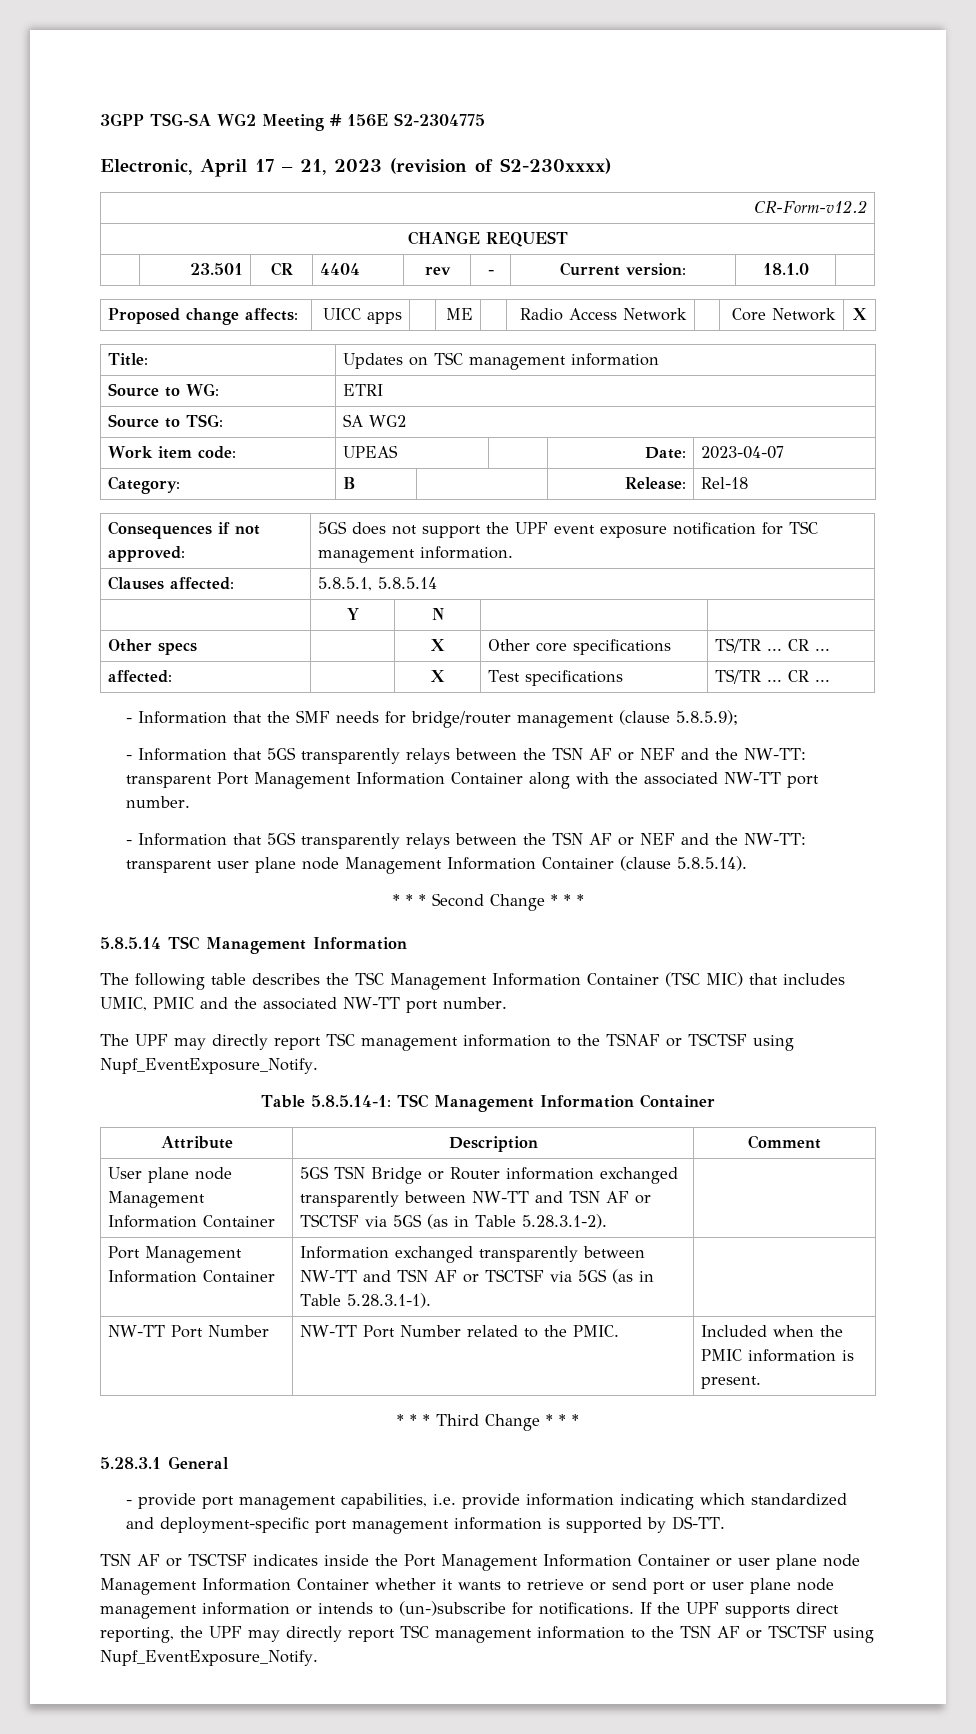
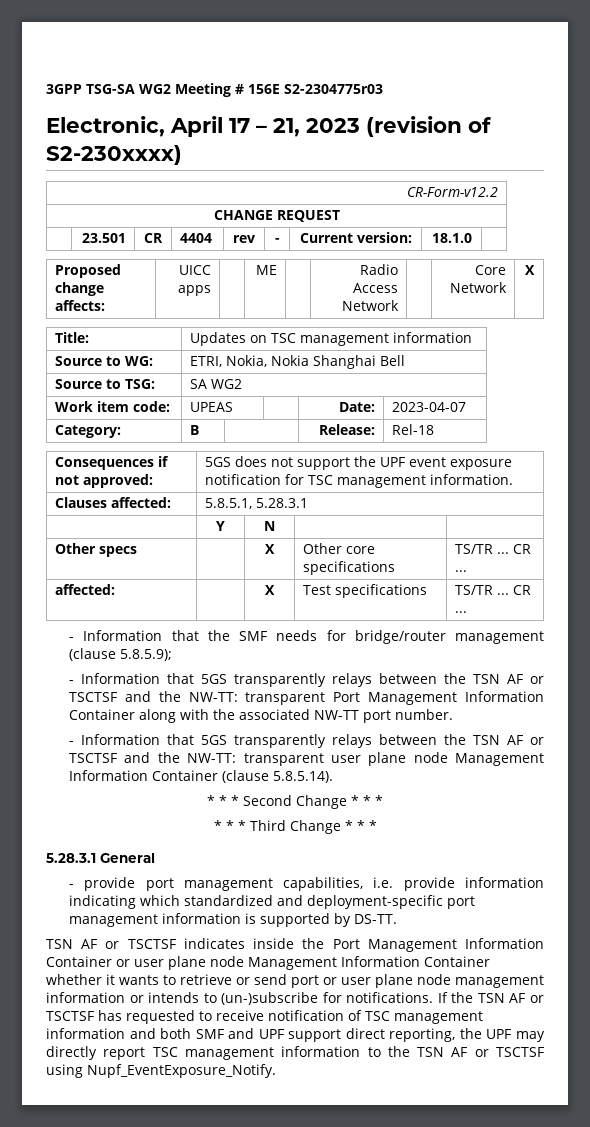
- 3GPP TSG-SA WG2 Meeting # 156E S2-2304775
+ 3GPP TSG-SA WG2 Meeting # 156E S2-2304775r03
- Source to WG: | ETRI
+ Source to WG: | ETRI, Nokia, Nokia Shanghai Bell
- Clauses affected: | 5.8.5.1, 5.8.5.14
+ Clauses affected: | 5.8.5.1, 5.28.3.1
- - Information that 5GS transparently relays between the TSN AF or NEF and the NW-TT: transparent Port Management Information Container along with the associated NW-TT port number.
+ - Information that 5GS transparently relays between the TSN AF or TSCTSF and the NW-TT: transparent Port Management Information Container along with the associated NW-TT port number.
- - Information that 5GS transparently relays between the TSN AF or NEF and the NW-TT: transparent user plane node Management Information Container (clause 5.8.5.14).
+ - Information that 5GS transparently relays between the TSN AF or TSCTSF and the NW-TT: transparent user plane node Management Information Container (clause 5.8.5.14).
- 5.8.5.14 TSC Management Information
- The following table describes the TSC Management Information Container (TSC MIC) that includes UMIC, PMIC and the associated NW-TT port number.
- The UPF may directly report TSC management information to the TSNAF or TSCTSF using Nupf_EventExposure_Notify.
- Table 5.8.5.14-1: TSC Management Information Container
- Attribute | Description | Comment
- User plane node Management Information Container | 5GS TSN Bridge or Router information exchanged transparently between NW-TT and TSN AF or TSCTSF via 5GS (as in Table 5.28.3.1-2). |
- Port Management Information Container | Information exchanged transparently between NW-TT and TSN AF or TSCTSF via 5GS (as in Table 5.28.3.1-1). |
- NW-TT Port Number | NW-TT Port Number related to the PMIC. | Included when the PMIC information is present.
- If the UPF supports direct reporting, the UPF may directly report TSC management information to the TSN AF or TSCTSF using Nupf_EventExposure_Notify.
+ If the TSN AF or TSCTSF has requested to receive notification of TSC management information and both SMF and UPF support direct reporting, the UPF may directly report TSC management information to the TSN AF or TSCTSF using Nupf_EventExposure_Notify.

